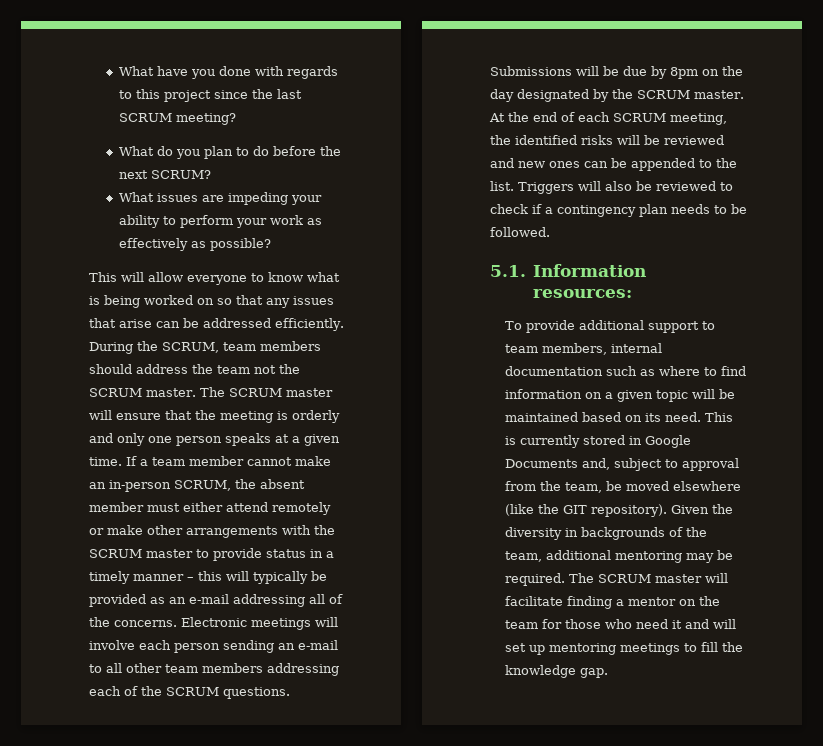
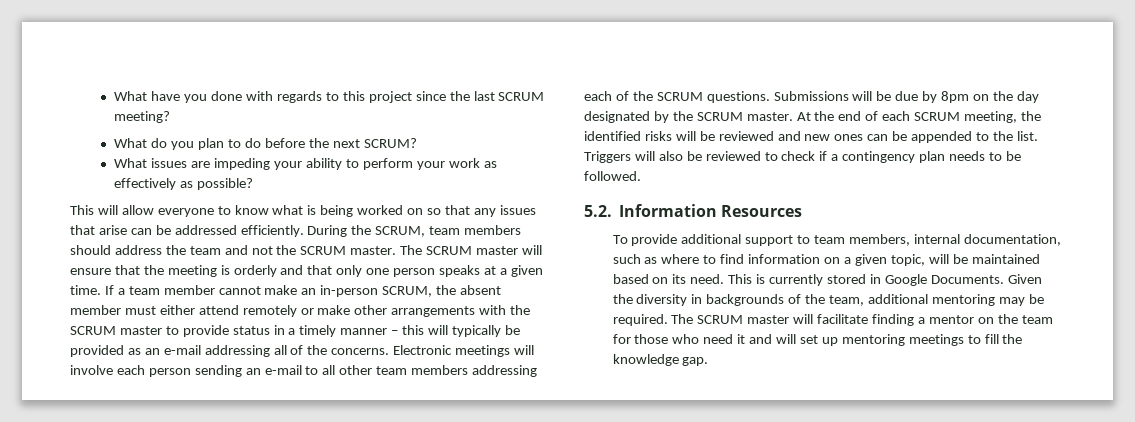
- During the SCRUM, team members should address the team not the SCRUM master.
+ During the SCRUM, team members should address the team and not the SCRUM master.
- The SCRUM master will ensure that the meeting is orderly and only one person speaks at a given time.
+ The SCRUM master will ensure that the meeting is orderly and that only one person speaks at a given time.
- 5.1. Information resources:
+ 5.2. Information Resources
- To provide additional support to team members, internal documentation such as where to find information on a given topic will be maintained based on its need.
+ To provide additional support to team members, internal documentation, such as where to find information on a given topic, will be maintained based on its need.
- This is currently stored in Google Documents and, subject to approval from the team, be moved elsewhere (like the GIT repository).
+ This is currently stored in Google Documents.

